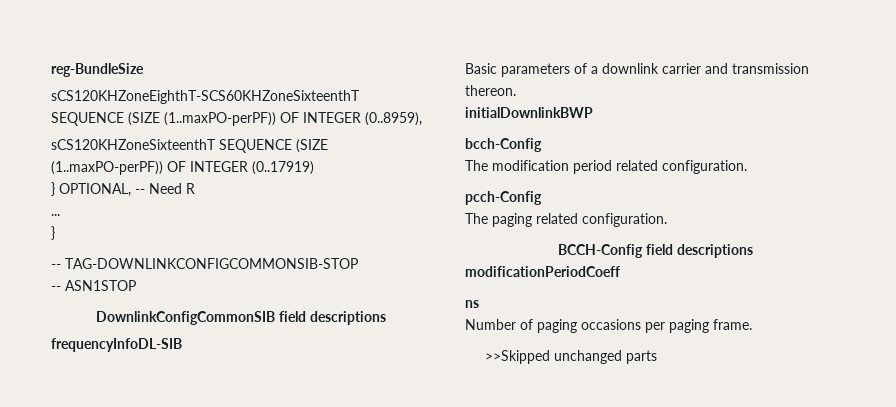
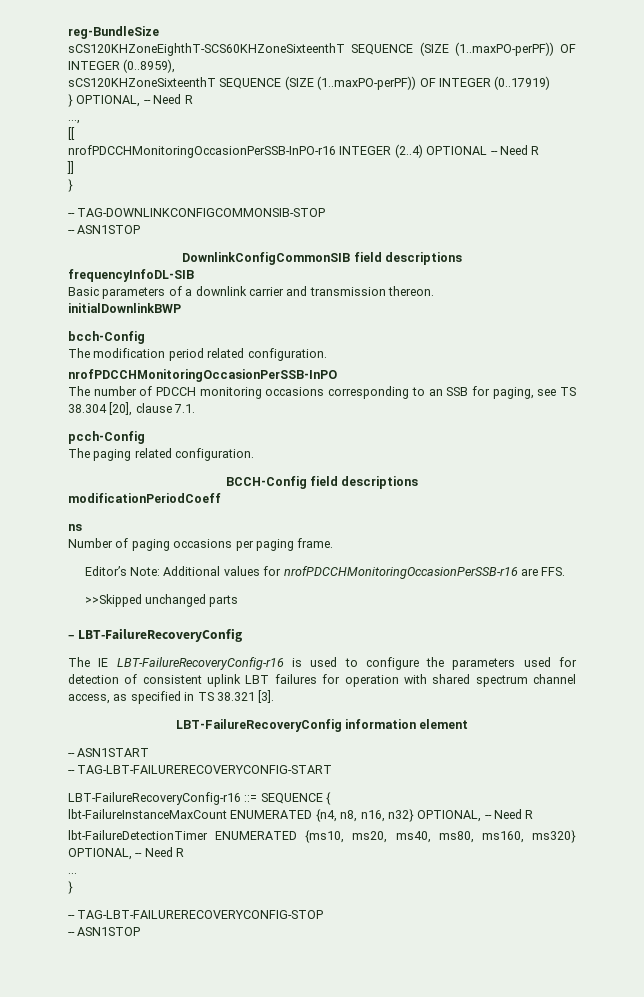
- ...
+ ...,
+ [[
+ nrofPDCCHMonitoringOccasionPerSSB-InPO-r16 INTEGER (2..4) OPTIONAL -- Need R
+ ]]
+ nrofPDCCHMonitoringOccasionPerSSB-InPO
+ The number of PDCCH monitoring occasions corresponding to an SSB for paging, see TS 38.304 [20], clause 7.1.
+ Editor’s Note: Additional values for nrofPDCCHMonitoringOccasionPerSSB-r16 are FFS.
  >>Skipped unchanged parts
+ – LBT-FailureRecoveryConfig
+ The IE LBT-FailureRecoveryConfig-r16 is used to configure the parameters used for detection of consistent uplink LBT failures for operation with shared spectrum channel access, as specified in TS 38.321 [3].
+ LBT-FailureRecoveryConfig information element
+ -- ASN1START
+ -- TAG-LBT-FAILURERECOVERYCONFIG-START
+ LBT-FailureRecoveryConfig-r16 ::= SEQUENCE {
+ lbt-FailureInstanceMaxCount ENUMERATED {n4, n8, n16, n32} OPTIONAL, -- Need R
+ lbt-FailureDetectionTimer ENUMERATED {ms10, ms20, ms40, ms80, ms160, ms320} OPTIONAL, -- Need R
+ ...
+ }
+ -- TAG-LBT-FAILURERECOVERYCONFIG-STOP
+ -- ASN1STOP

